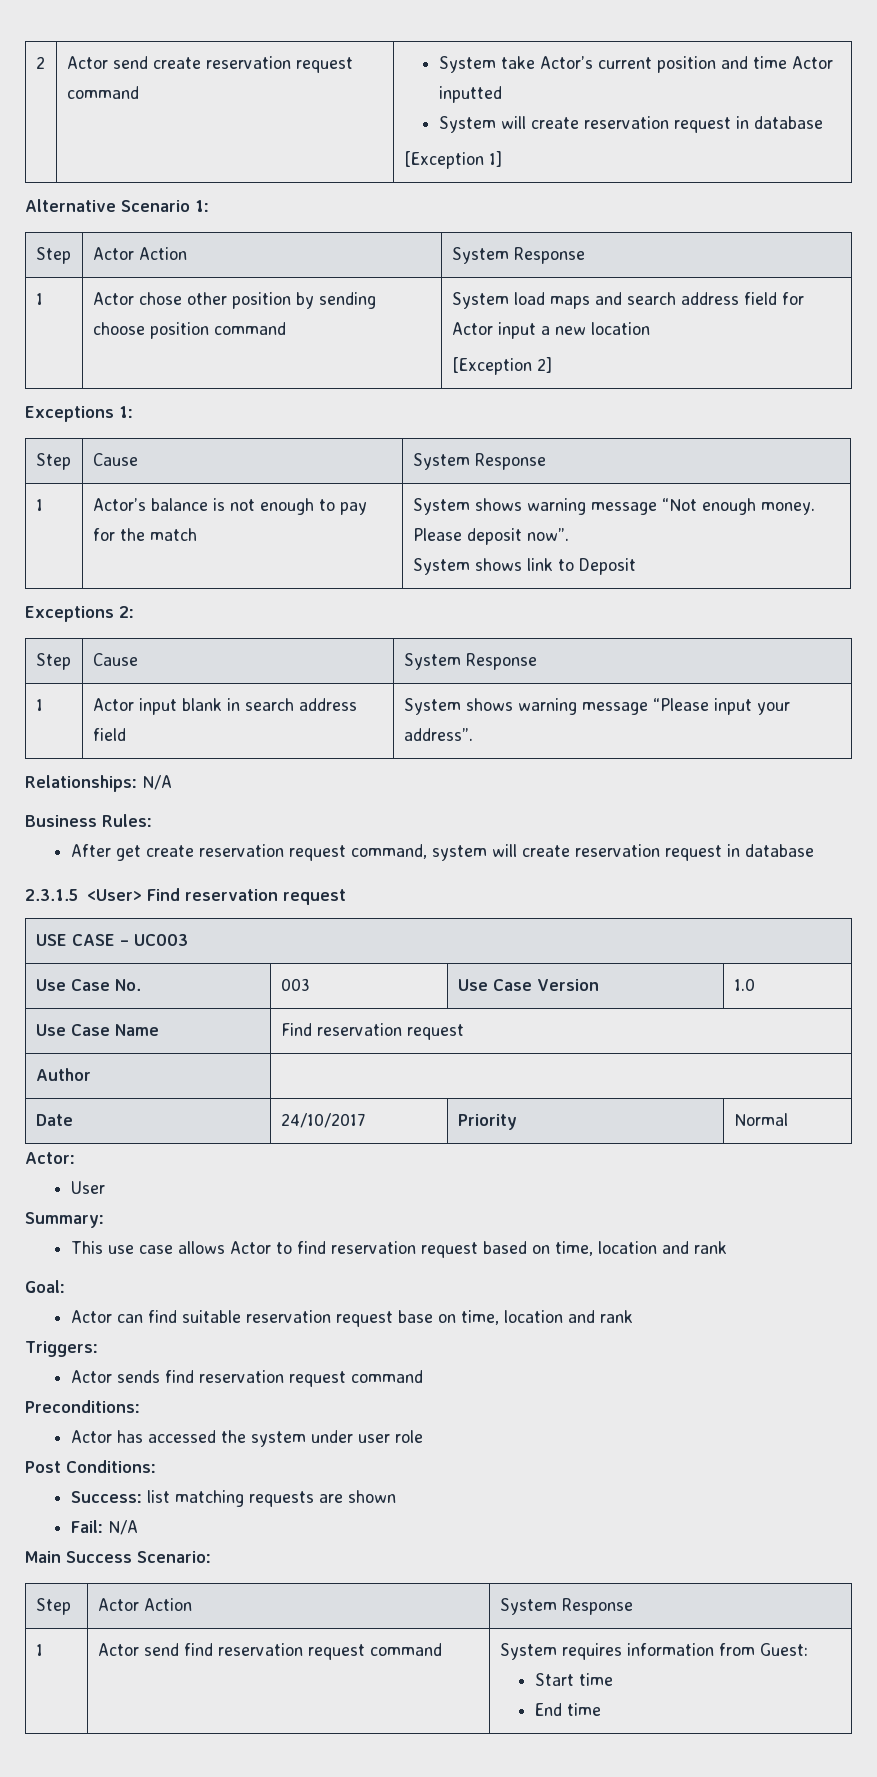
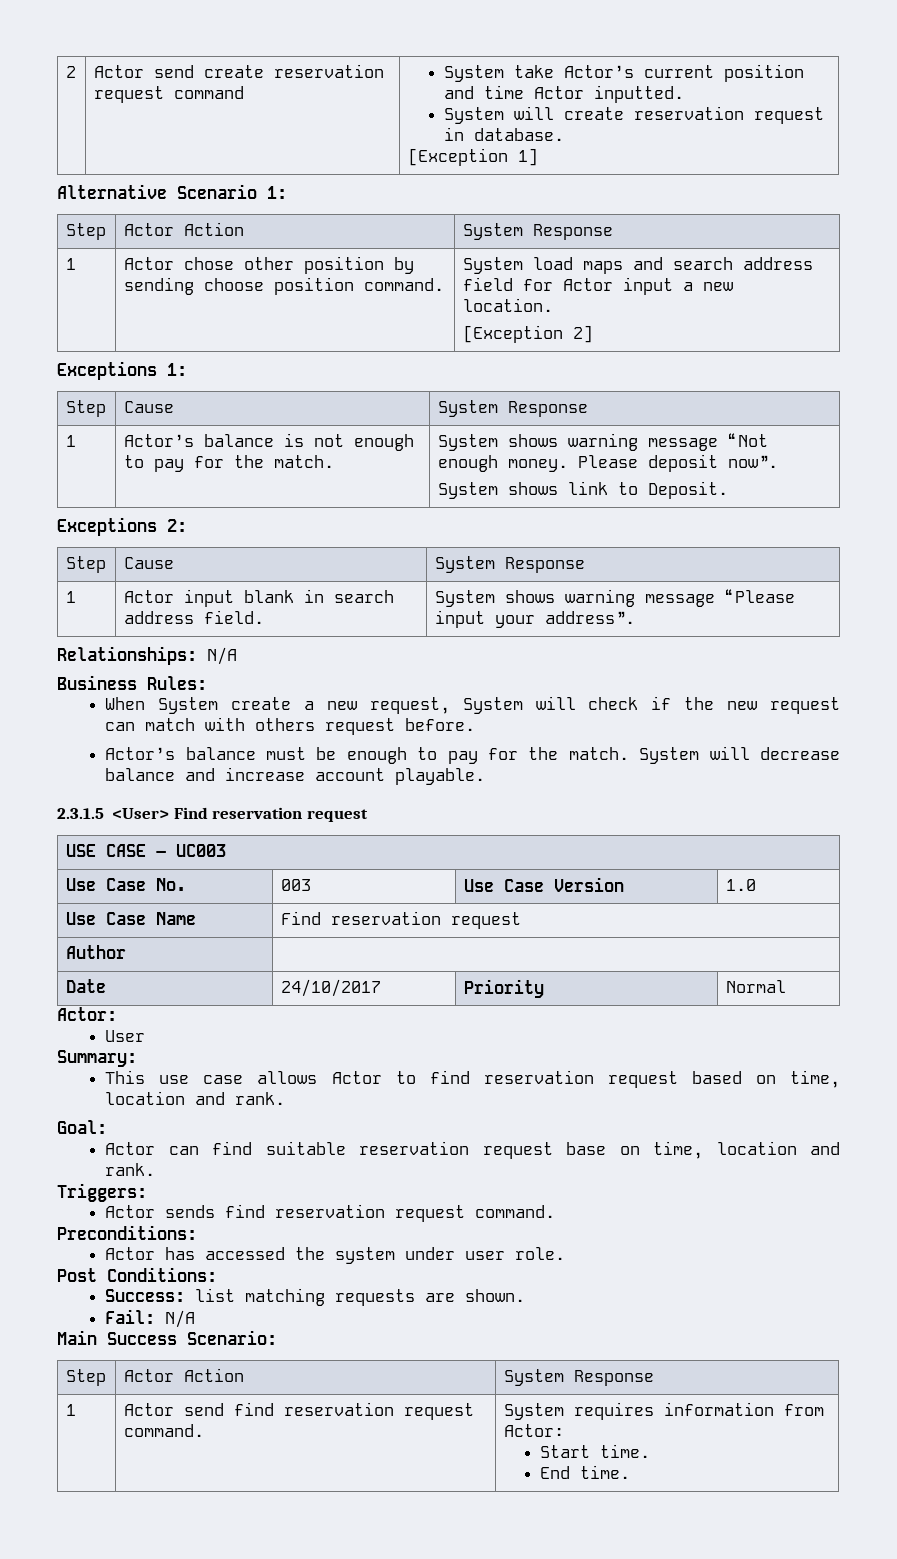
- 2 | Actor send create reservation request command | System take Actor’s current position and time Actor inputted
- System will create reservation request in database
+ 2 | Actor send create reservation request command | System take Actor’s current position and time Actor inputted.
+ System will create reservation request in database.
- 1 | Actor chose other position by sending choose position command | System load maps and search address field for Actor input a new location
+ 1 | Actor chose other position by sending choose position command. | System load maps and search address field for Actor input a new location.
- 1 | Actor’s balance is not enough to pay for the match | System shows warning message “Not enough money. Please deposit now”.
- System shows link to Deposit
+ 1 | Actor’s balance is not enough to pay for the match. | System shows warning message “Not enough money. Please deposit now”.
+ System shows link to Deposit.
- 1 | Actor input blank in search address field | System shows warning message “Please input your address”.
+ 1 | Actor input blank in search address field. | System shows warning message “Please input your address”.
- After get create reservation request command, system will create reservation request in database
+ When System create a new request, System will check if the new request can match with others request before.
+ Actor’s balance must be enough to pay for the match. System will decrease balance and increase account playable.
- This use case allows Actor to find reservation request based on time, location and rank
+ This use case allows Actor to find reservation request based on time, location and rank.
- Actor can find suitable reservation request base on time, location and rank
+ Actor can find suitable reservation request base on time, location and rank.
- Actor sends find reservation request command
+ Actor sends find reservation request command.
- Actor has accessed the system under user role
+ Actor has accessed the system under user role.
- Success: list matching requests are shown
+ Success: list matching requests are shown.
- 1 | Actor send find reservation request command | System requires information from Guest:
- Start time
- End time
+ 1 | Actor send find reservation request command. | System requires information from Actor:
+ Start time.
+ End time.

